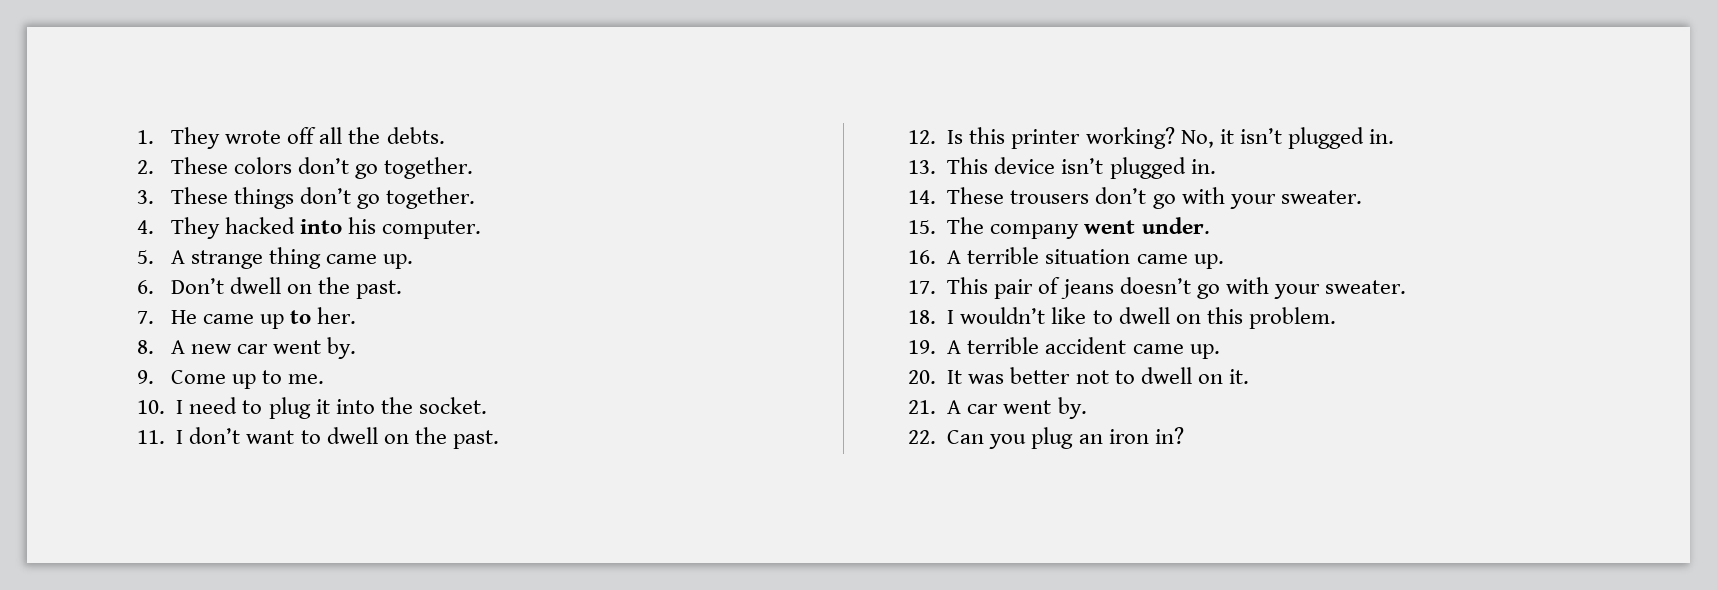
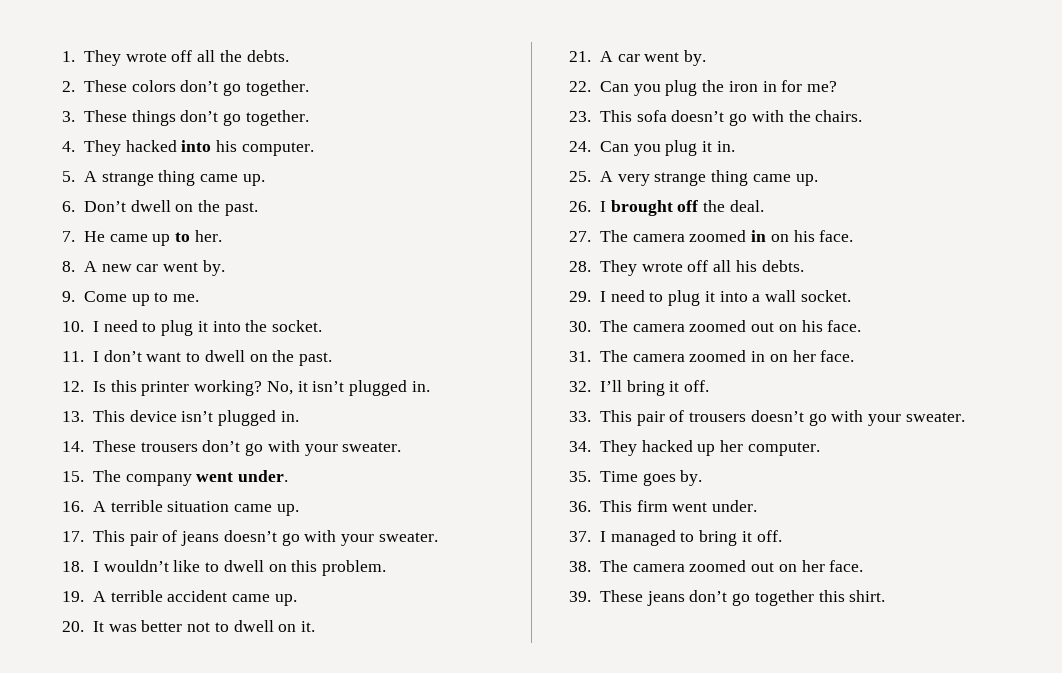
- 22. Can you plug an iron in?
+ 22. Can you plug the iron in for me?
+ 23. This sofa doesn’t go with the chairs.
+ 24. Can you plug it in.
+ 25. A very strange thing came up.
+ 26. I brought off the deal.
+ 27. The camera zoomed in on his face.
+ 28. They wrote off all his debts.
+ 29. I need to plug it into a wall socket.
+ 30. The camera zoomed out on his face.
+ 31. The camera zoomed in on her face.
+ 32. I’ll bring it off.
+ 33. This pair of trousers doesn’t go with your sweater.
+ 34. They hacked up her computer.
+ 35. Time goes by.
+ 36. This firm went under.
+ 37. I managed to bring it off.
+ 38. The camera zoomed out on her face.
+ 39. These jeans don’t go together this shirt.

